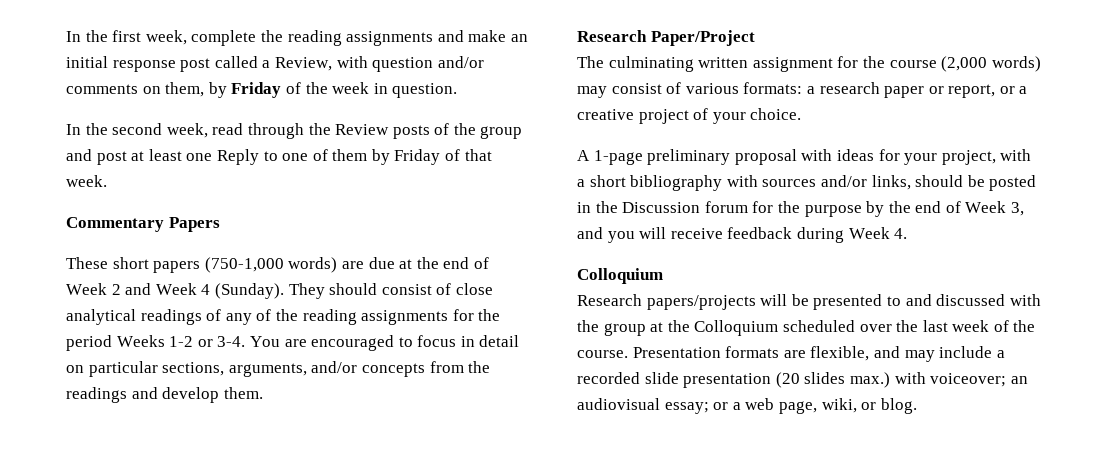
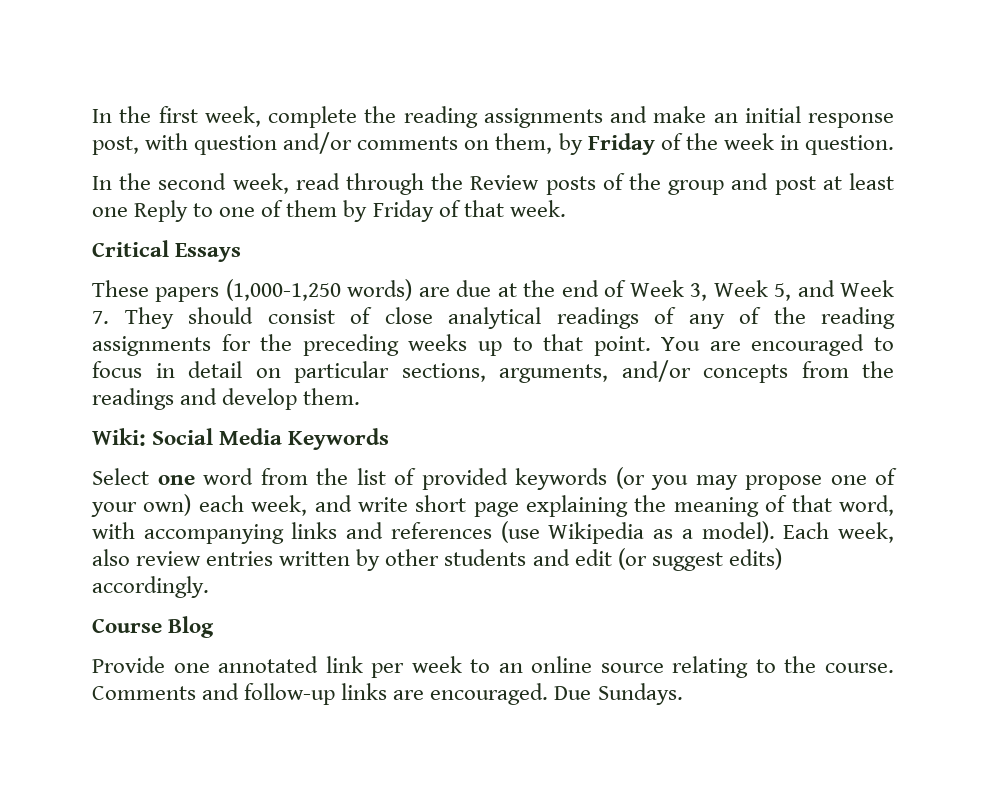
- In the first week, complete the reading assignments and make an initial response post called a Review, with question and/or comments on them, by Friday of the week in question.
+ In the first week, complete the reading assignments and make an initial response post, with question and/or comments on them, by Friday of the week in question.
- Commentary Papers
+ Critical Essays
- These short papers (750-1,000 words) are due at the end of Week 2 and Week 4 (Sunday). They should consist of close analytical readings of any of the reading assignments for the period Weeks 1-2 or 3-4.
+ These papers (1,000-1,250 words) are due at the end of Week 3, Week 5, and Week 7. They should consist of close analytical readings of any of the reading assignments for the preceding weeks up to that point.
- Research Paper/Project
- The culminating written assignment for the course (2,000 words) may consist of various formats: a research paper or report, or a creative project of your choice.
- A 1-page preliminary proposal with ideas for your project, with a short bibliography with sources and/or links, should be posted in the Discussion forum for the purpose by the end of Week 3, and you will receive feedback during Week 4.
- Colloquium
- Research papers/projects will be presented to and discussed with the group at the Colloquium scheduled over the last week of the course. Presentation formats are flexible, and may include a recorded slide presentation (20 slides max.) with voiceover; an audiovisual essay; or a web page, wiki, or blog.
+ Wiki: Social Media Keywords
+ Select one word from the list of provided keywords (or you may propose one of your own) each week, and write short page explaining the meaning of that word, with accompanying links and references (use Wikipedia as a model). Each week, also review entries written by other students and edit (or suggest edits) accordingly.
+ Course Blog
+ Provide one annotated link per week to an online source relating to the course. Comments and follow-up links are encouraged. Due Sundays.

